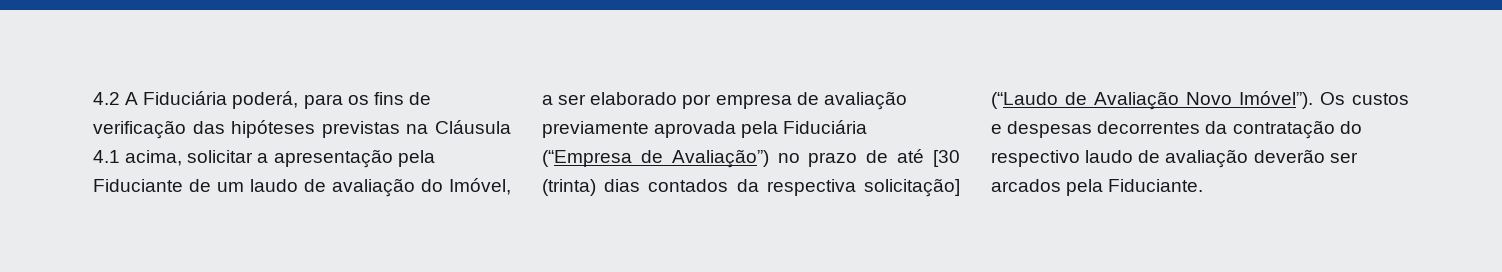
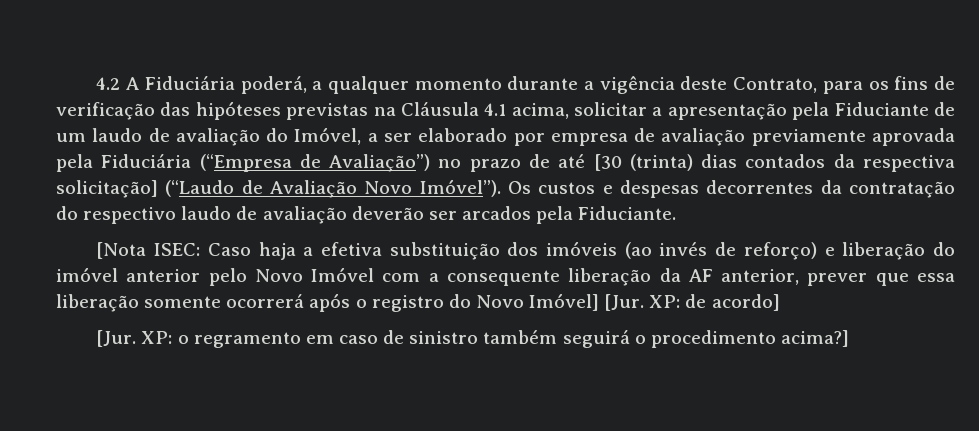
- 4.2 A Fiduciária poderá, para os fins de verificação das hipóteses previstas na Cláusula 4.1 acima, solicitar a apresentação pela Fiduciante de um laudo de avaliação do Imóvel, a ser elaborado por empresa de avaliação previamente aprovada pela Fiduciária (“Empresa de Avaliação”) no prazo de até [30 (trinta) dias contados da respectiva solicitação] (“Laudo de Avaliação Novo Imóvel”).
+ 4.2 A Fiduciária poderá, a qualquer momento durante a vigência deste Contrato, para os fins de verificação das hipóteses previstas na Cláusula 4.1 acima, solicitar a apresentação pela Fiduciante de um laudo de avaliação do Imóvel, a ser elaborado por empresa de avaliação previamente aprovada pela Fiduciária (“Empresa de Avaliação”) no prazo de até [30 (trinta) dias contados da respectiva solicitação] (“Laudo de Avaliação Novo Imóvel”).
+ [Nota ISEC: Caso haja a efetiva substituição dos imóveis (ao invés de reforço) e liberação do imóvel anterior pelo Novo Imóvel com a consequente liberação da AF anterior, prever que essa liberação somente ocorrerá após o registro do Novo Imóvel] [Jur. XP: de acordo]
+ [Jur. XP: o regramento em caso de sinistro também seguirá o procedimento acima?]

